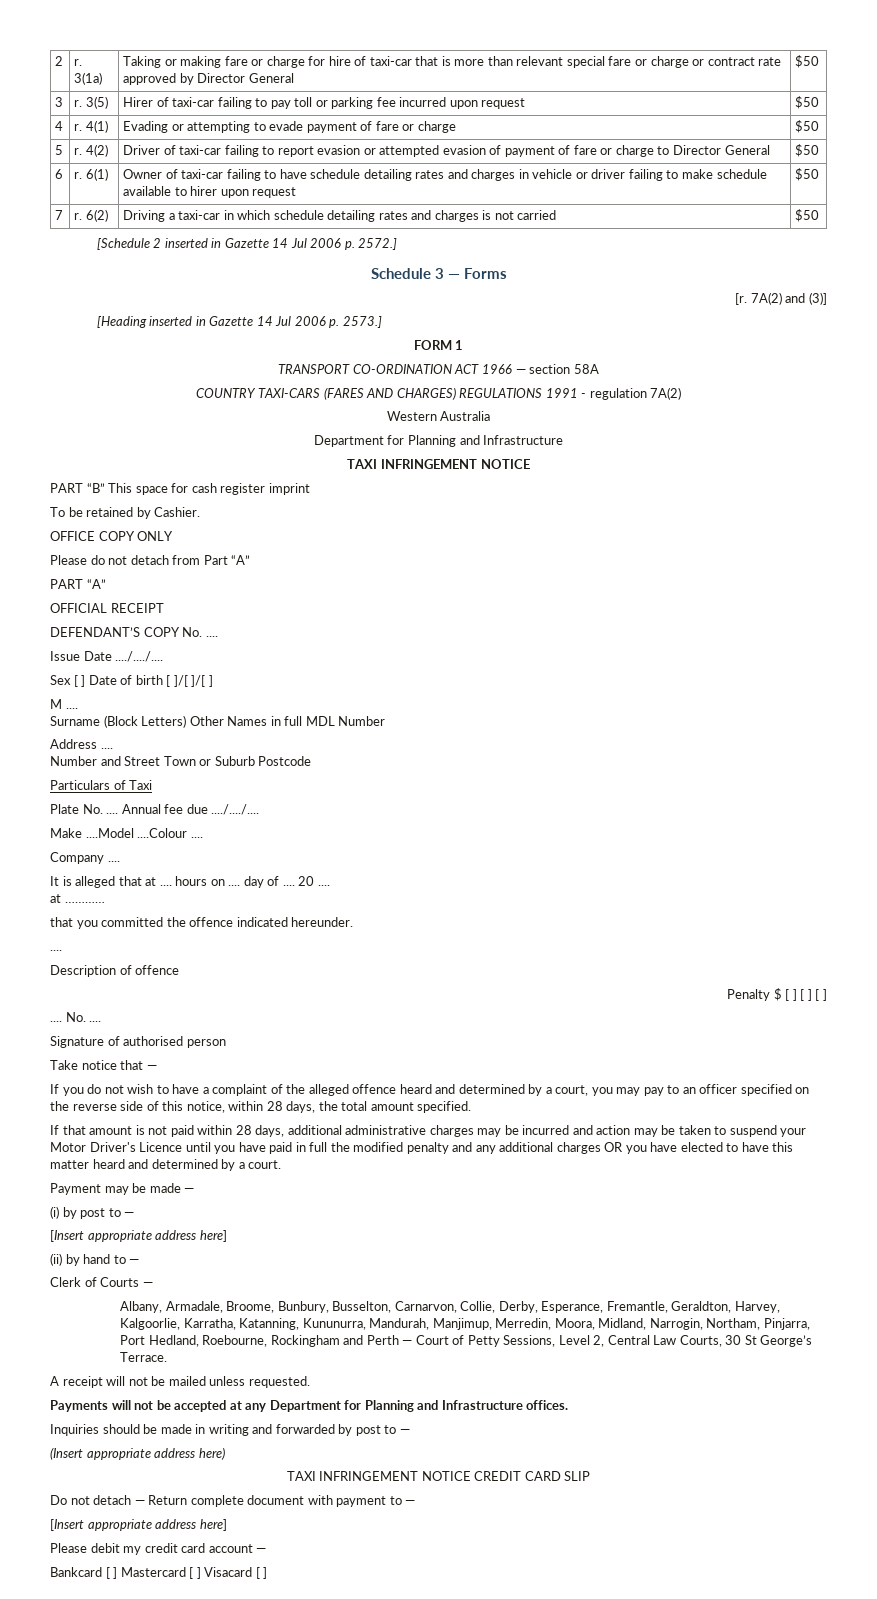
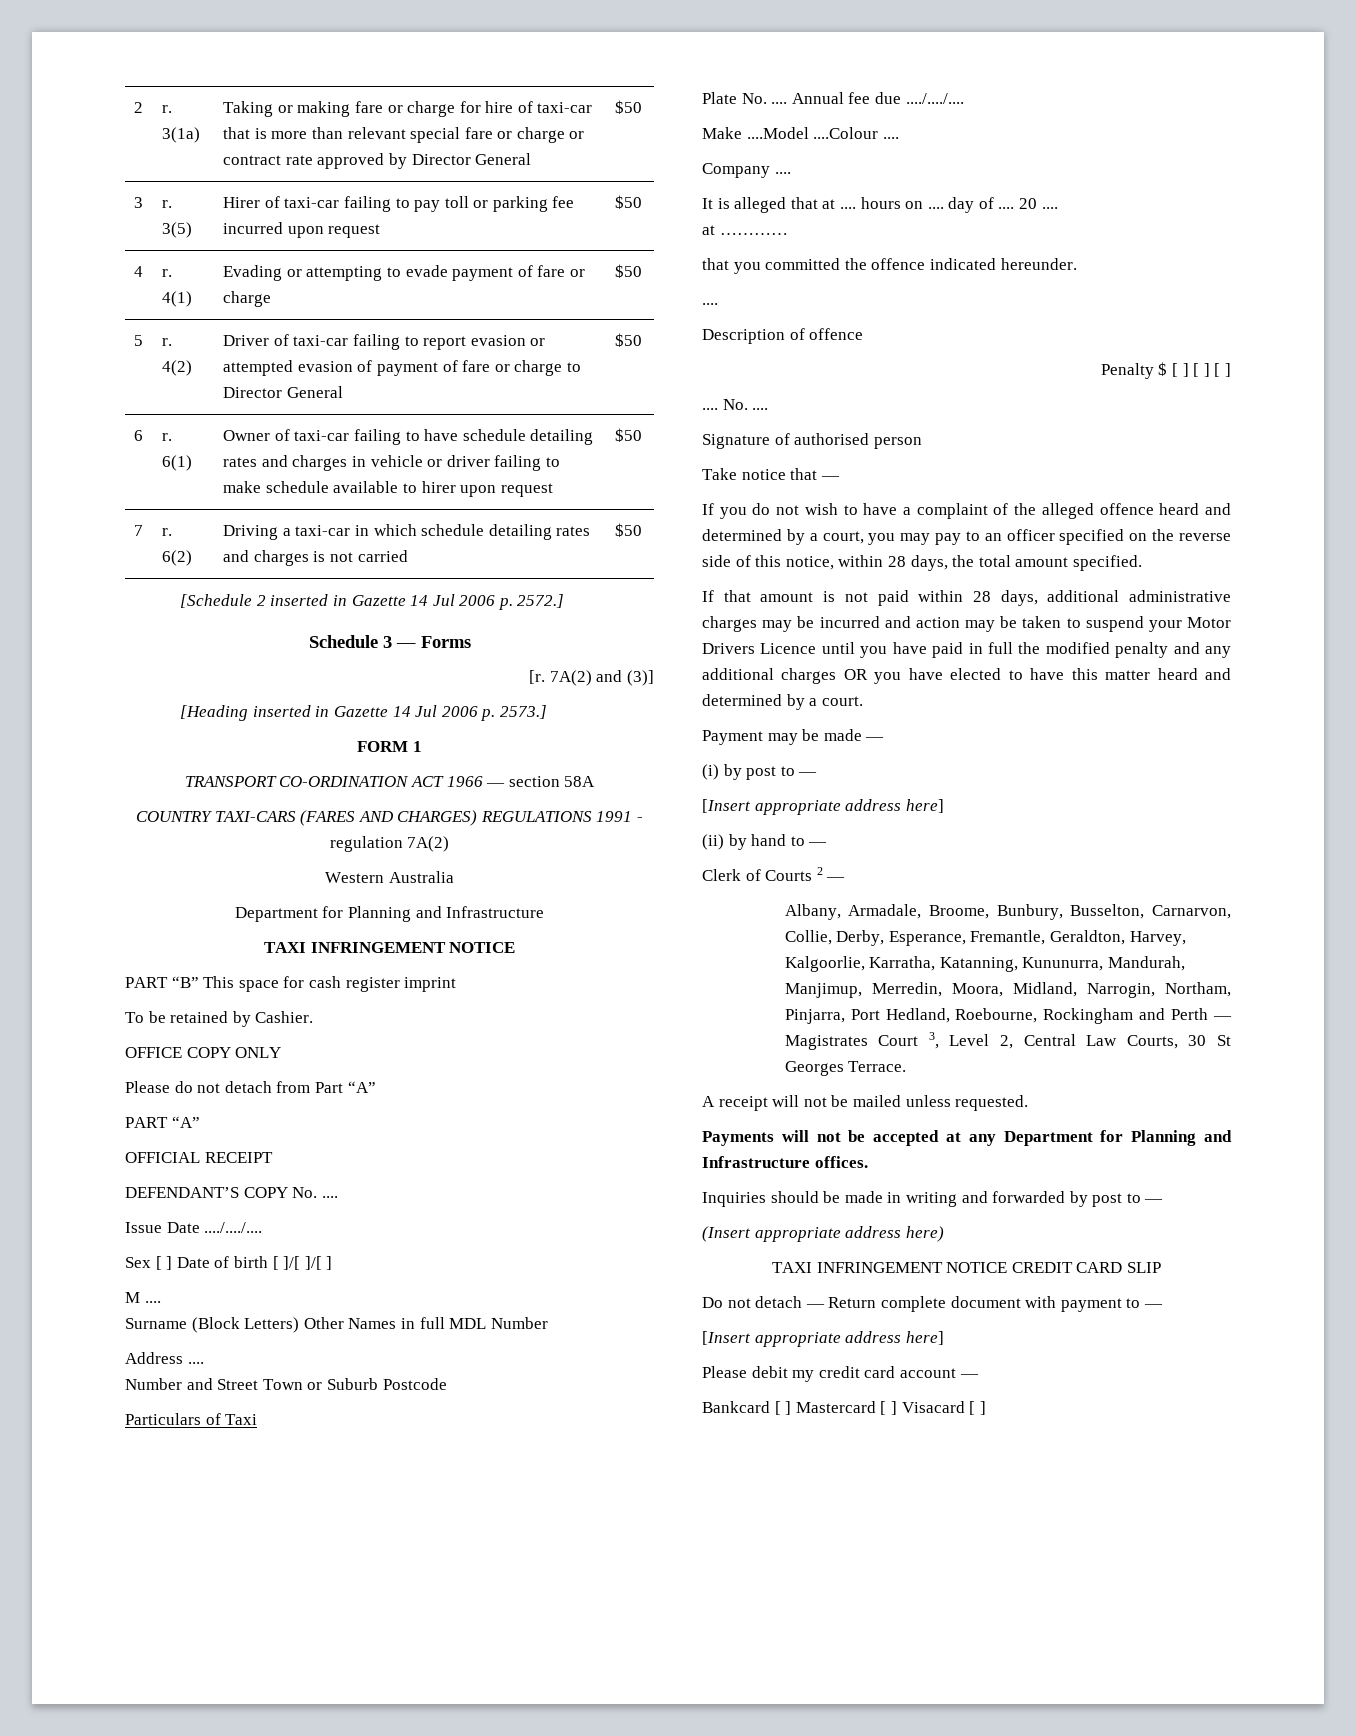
- If that amount is not paid within 28 days, additional administrative charges may be incurred and action may be taken to suspend your Motor Driver's Licence until you have paid in full the modified penalty and any additional charges OR you have elected to have this matter heard and determined by a court.
+ If that amount is not paid within 28 days, additional administrative charges may be incurred and action may be taken to suspend your Motor Drivers Licence until you have paid in full the modified penalty and any additional charges OR you have elected to have this matter heard and determined by a court.
- Clerk of Courts —
+ Clerk of Courts 2 —
- Albany, Armadale, Broome, Bunbury, Busselton, Carnarvon, Collie, Derby, Esperance, Fremantle, Geraldton, Harvey, Kalgoorlie, Karratha, Katanning, Kununurra, Mandurah, Manjimup, Merredin, Moora, Midland, Narrogin, Northam, Pinjarra, Port Hedland, Roebourne, Rockingham and Perth — Court of Petty Sessions, Level 2, Central Law Courts, 30 St George’s Terrace.
+ Albany, Armadale, Broome, Bunbury, Busselton, Carnarvon, Collie, Derby, Esperance, Fremantle, Geraldton, Harvey, Kalgoorlie, Karratha, Katanning, Kununurra, Mandurah, Manjimup, Merredin, Moora, Midland, Narrogin, Northam, Pinjarra, Port Hedland, Roebourne, Rockingham and Perth — Magistrates Court 3, Level 2, Central Law Courts, 30 St Georges Terrace.

